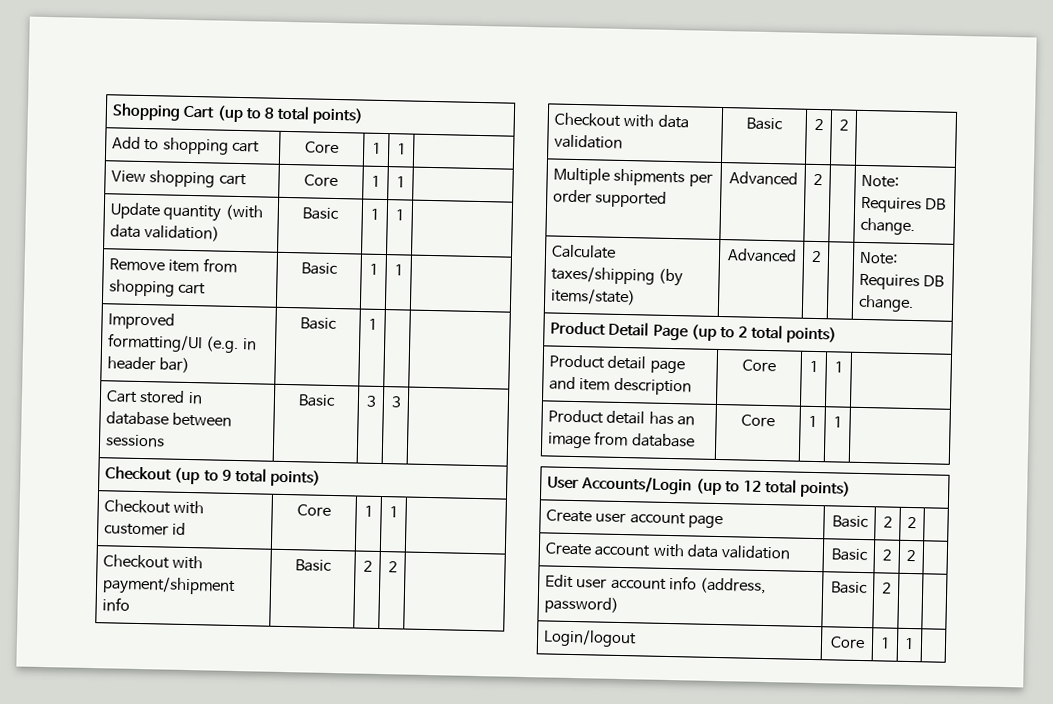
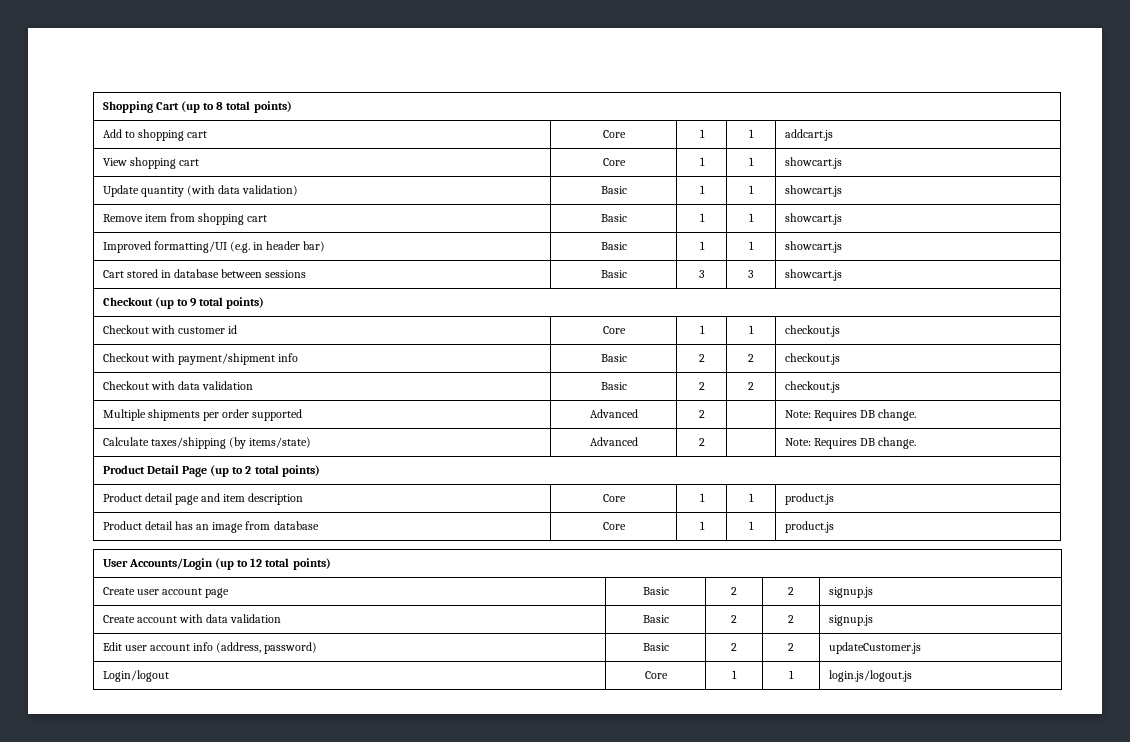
- Add to shopping cart | Core | 1 | 1 |
+ Add to shopping cart | Core | 1 | 1 | addcart.js
- View shopping cart | Core | 1 | 1 |
+ View shopping cart | Core | 1 | 1 | showcart.js
- Update quantity (with data validation) | Basic | 1 | 1 |
+ Update quantity (with data validation) | Basic | 1 | 1 | showcart.js
- Remove item from shopping cart | Basic | 1 | 1 |
+ Remove item from shopping cart | Basic | 1 | 1 | showcart.js
- Improved formatting/UI (e.g. in header bar) | Basic | 1 | |
+ Improved formatting/UI (e.g. in header bar) | Basic | 1 | 1 | showcart.js
- Cart stored in database between sessions | Basic | 3 | 3 |
+ Cart stored in database between sessions | Basic | 3 | 3 | showcart.js
- Checkout with customer id | Core | 1 | 1 |
+ Checkout with customer id | Core | 1 | 1 | checkout.js
- Checkout with payment/shipment info | Basic | 2 | 2 |
+ Checkout with payment/shipment info | Basic | 2 | 2 | checkout.js
- Checkout with data validation | Basic | 2 | 2 |
+ Checkout with data validation | Basic | 2 | 2 | checkout.js
- Product detail page and item description | Core | 1 | 1 |
+ Product detail page and item description | Core | 1 | 1 | product.js
- Product detail has an image from database | Core | 1 | 1 |
+ Product detail has an image from database | Core | 1 | 1 | product.js
- Create user account page | Basic | 2 | 2 |
+ Create user account page | Basic | 2 | 2 | signup.js
- Create account with data validation | Basic | 2 | 2 |
+ Create account with data validation | Basic | 2 | 2 | signup.js
- Edit user account info (address, password) | Basic | 2 | |
+ Edit user account info (address, password) | Basic | 2 | 2 | updateCustomer.js
- Login/logout | Core | 1 | 1 |
+ Login/logout | Core | 1 | 1 | login.js/logout.js

